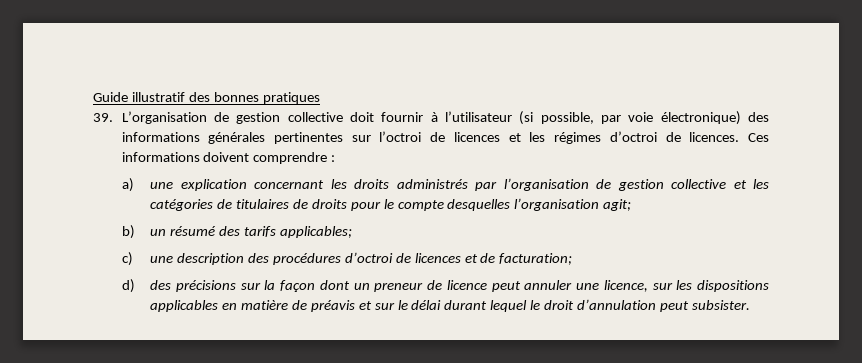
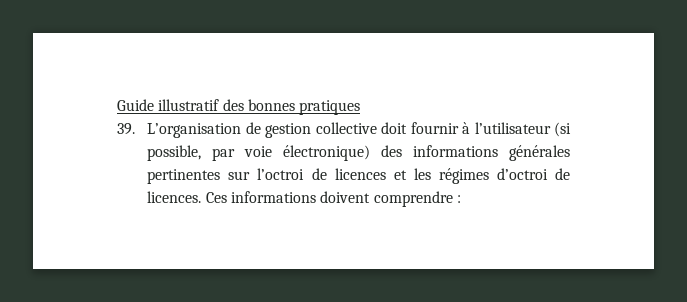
- a) une explication concernant les droits administrés par l’organisation de gestion collective et les catégories de titulaires de droits pour le compte desquelles l’organisation agit;
- b) un résumé des tarifs applicables;
- c) une description des procédures d’octroi de licences et de facturation;
- d) des précisions sur la façon dont un preneur de licence peut annuler une licence, sur les dispositions applicables en matière de préavis et sur le délai durant lequel le droit d’annulation peut subsister.

